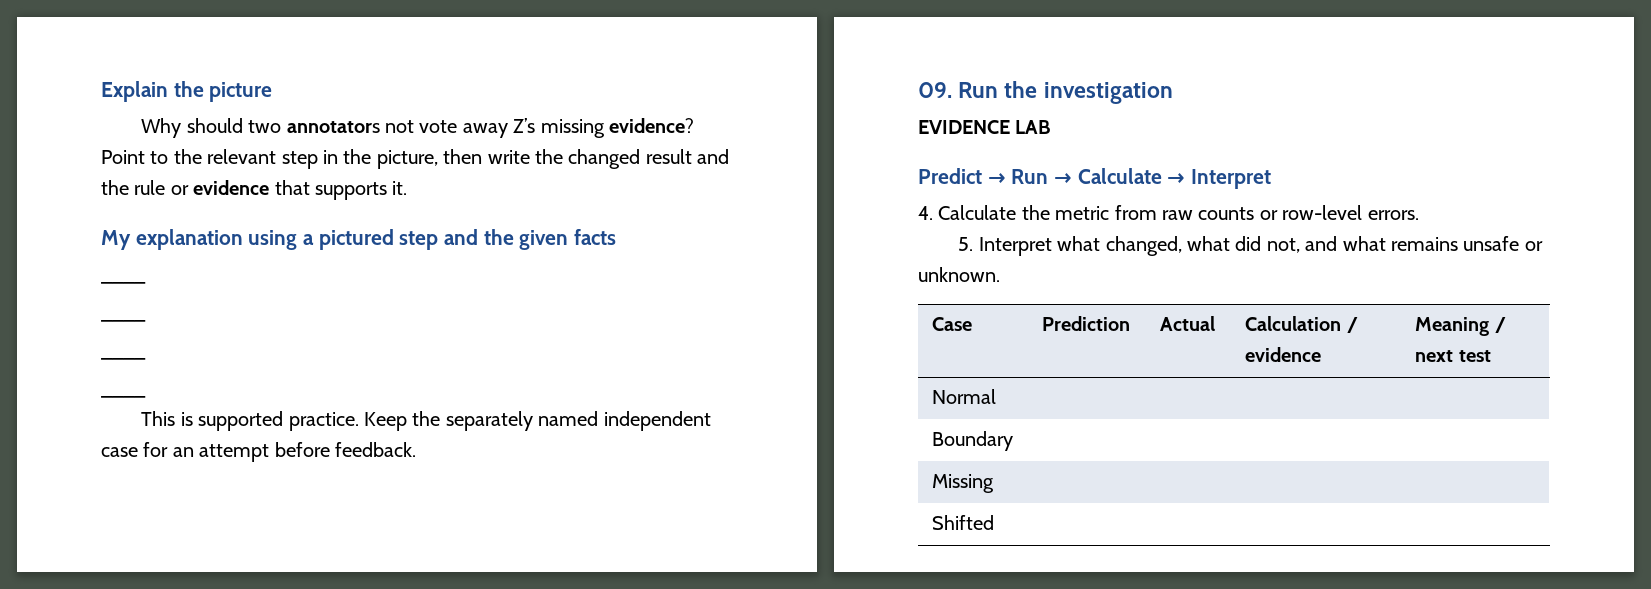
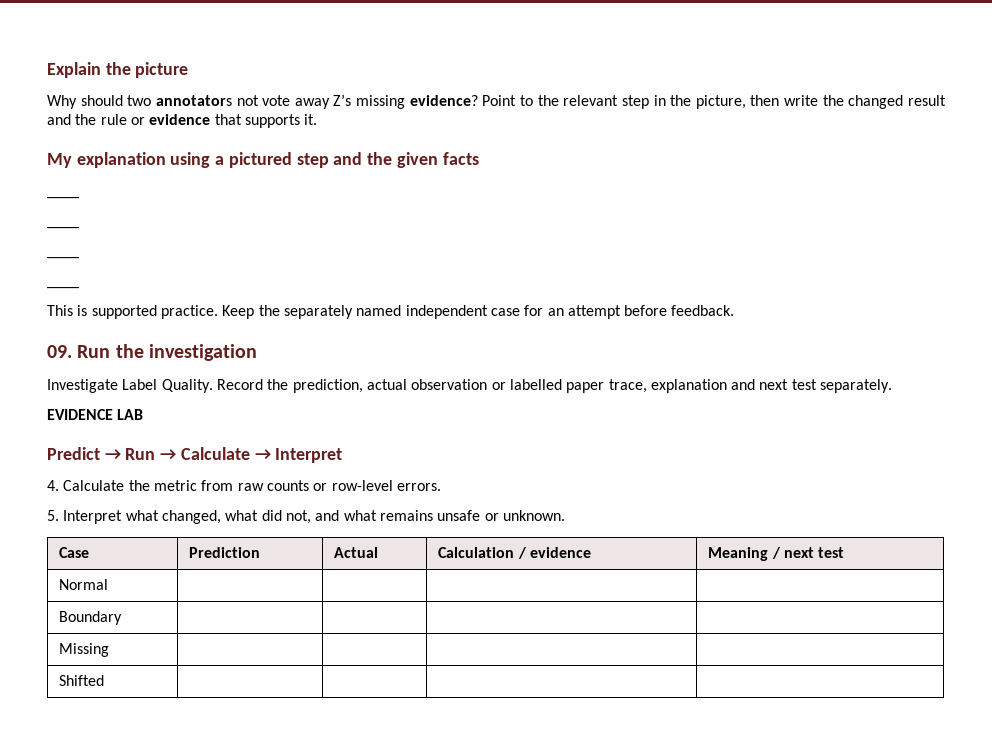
+ Investigate Label Quality. Record the prediction, actual observation or labelled paper trace, explanation and next test separately.

